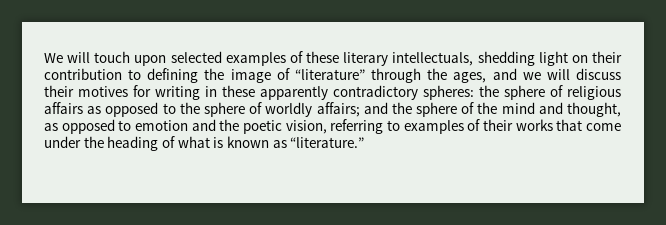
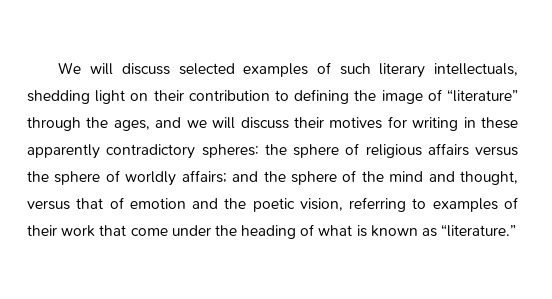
- We will touch upon selected examples of these literary intellectuals, shedding light on their contribution to defining the image of “literature” through the ages, and we will discuss their motives for writing in these apparently contradictory spheres:
+ We will discuss selected examples of such literary intellectuals, shedding light on their contribution to defining the image of “literature” through the ages, and we will discuss their motives for writing in these apparently contradictory spheres:
- the sphere of religious affairs as opposed to the sphere of worldly affairs;
+ the sphere of religious affairs versus the sphere of worldly affairs;
- and the sphere of the mind and thought, as opposed to emotion and the poetic vision, referring to examples of their works that come under the heading of what is known as “literature.”
+ and the sphere of the mind and thought, versus that of emotion and the poetic vision, referring to examples of their work that come under the heading of what is known as “literature.”

